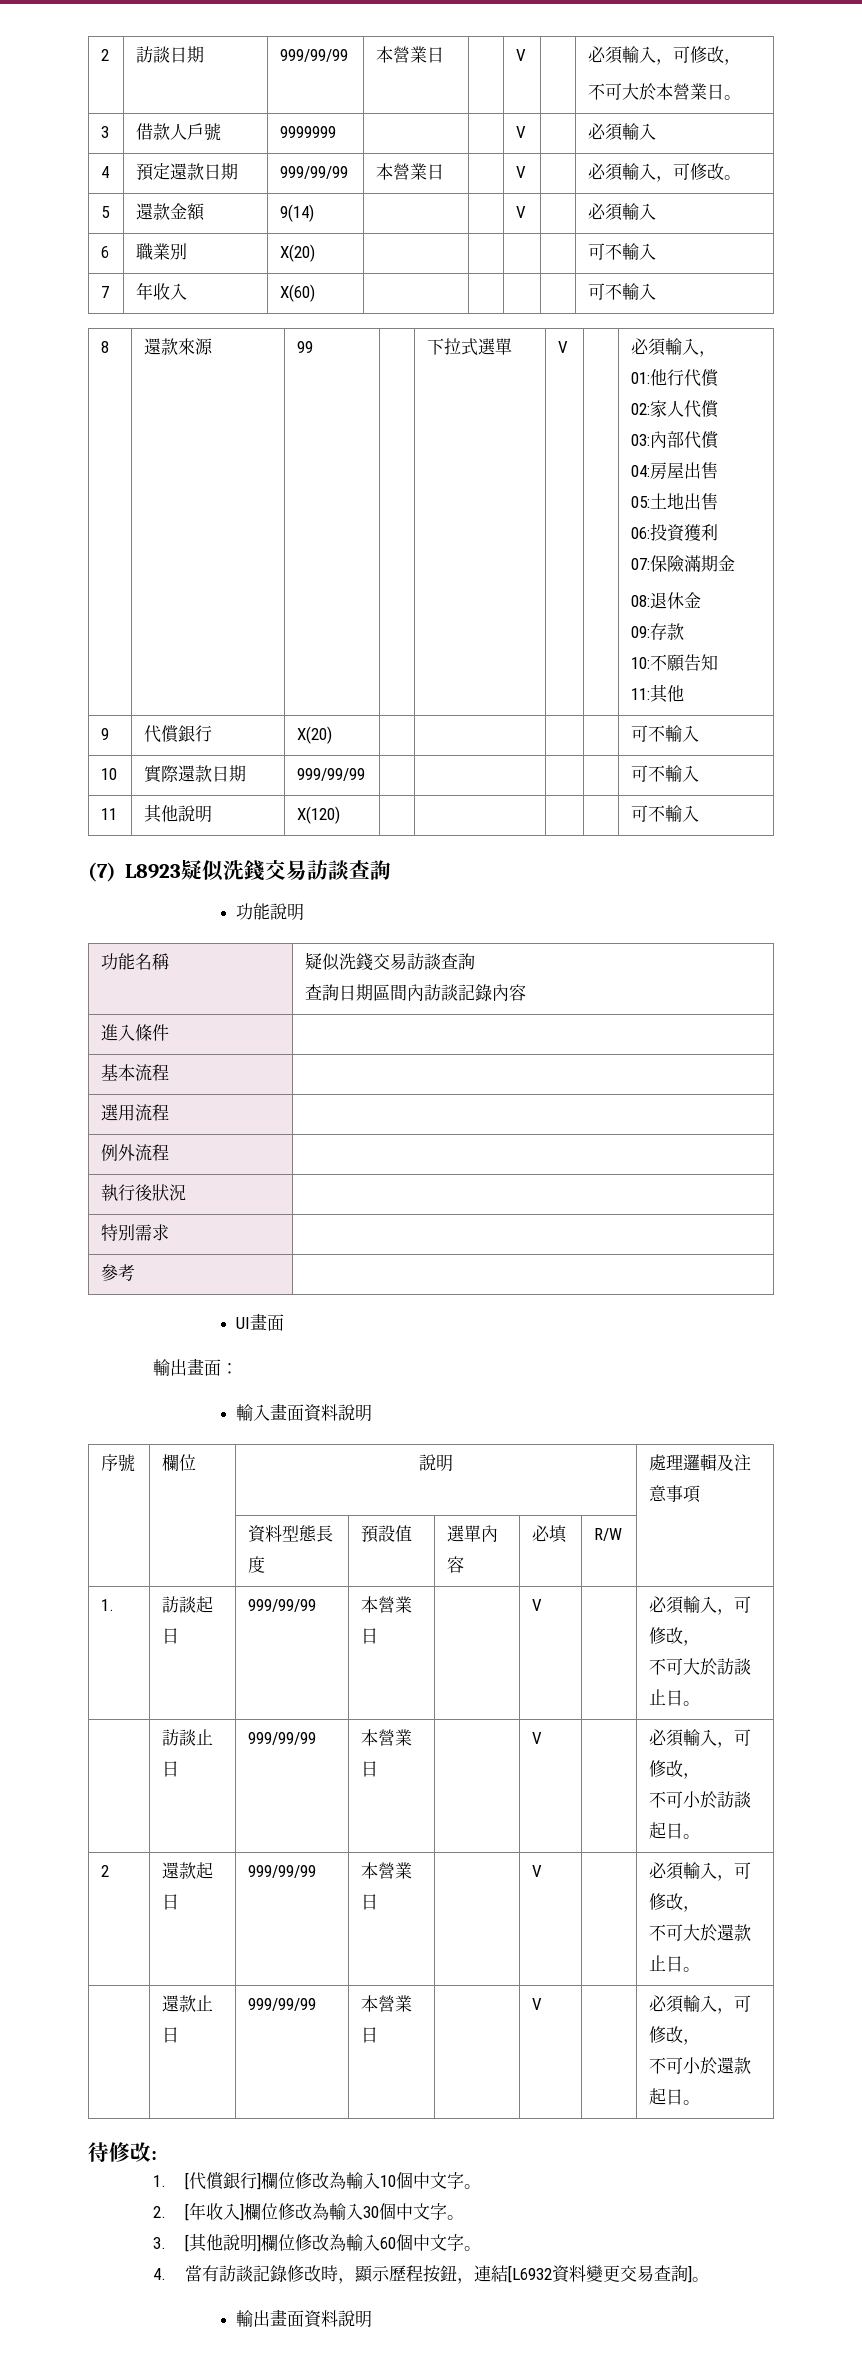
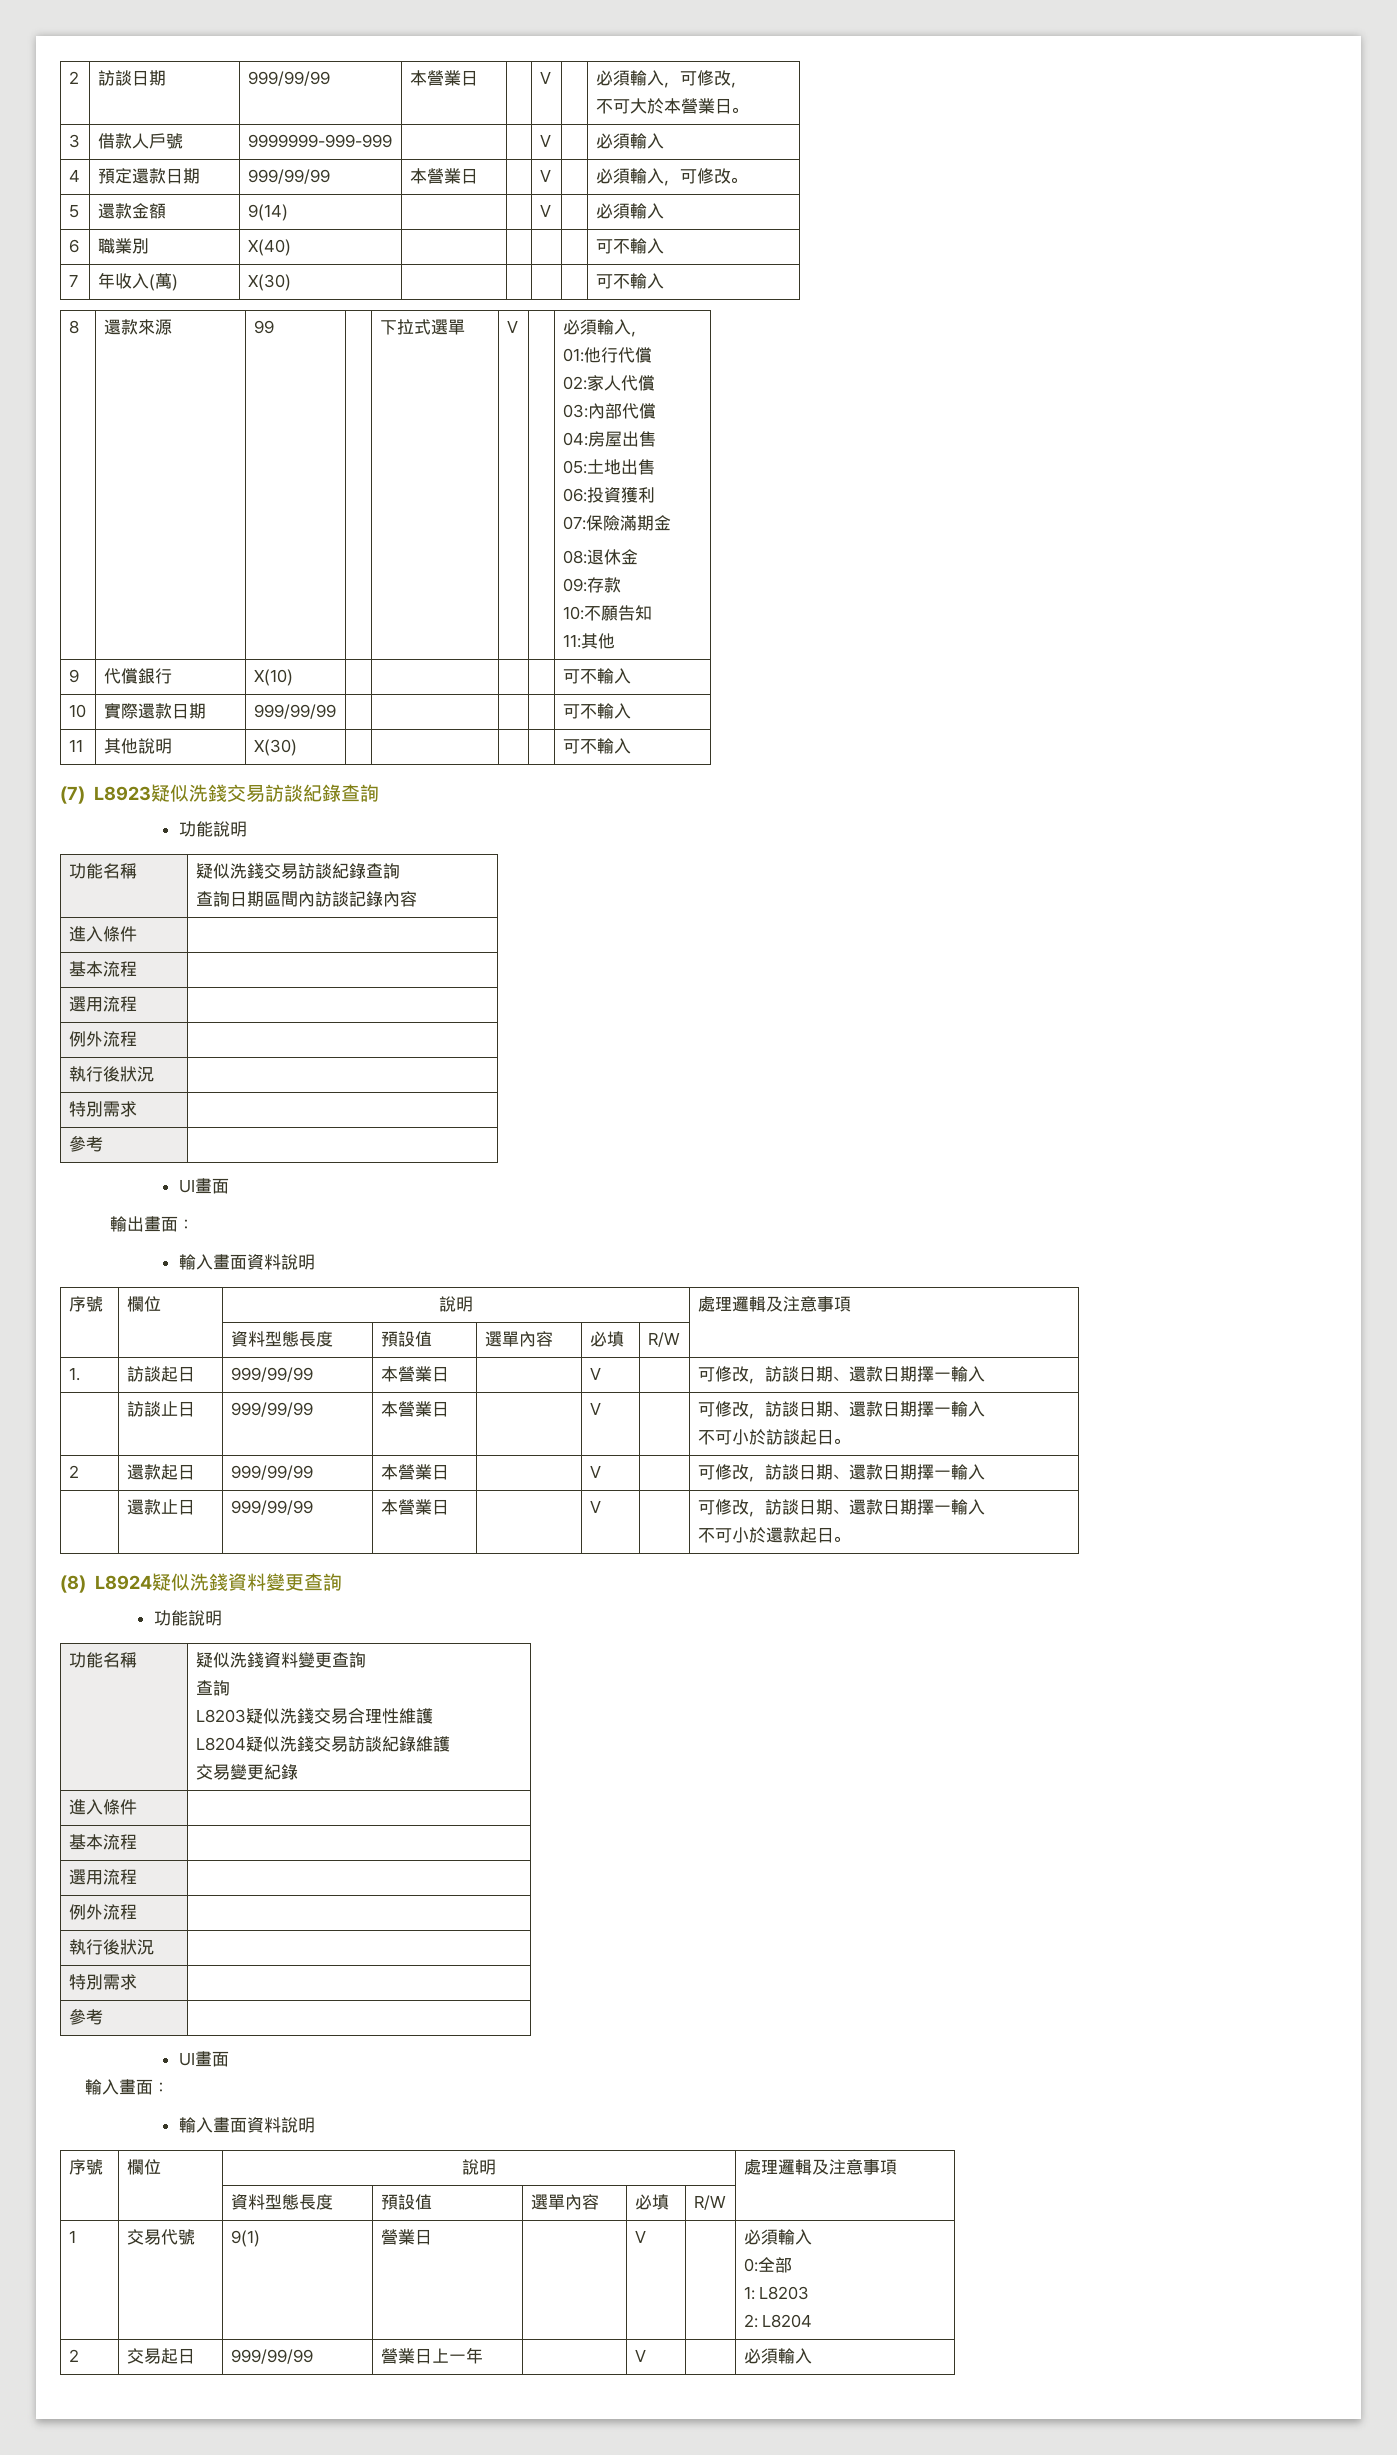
- 3 | 借款人戶號 | 9999999 | | | V | | 必須輸入
+ 3 | 借款人戶號 | 9999999-999-999 | | | V | | 必須輸入
- 6 | 職業別 | X(20) | | | | | 可不輸入
+ 6 | 職業別 | X(40) | | | | | 可不輸入
- 7 | 年收入 | X(60) | | | | | 可不輸入
+ 7 | 年收入(萬) | X(30) | | | | | 可不輸入
- 9 | 代償銀行 | X(20) | | | | | 可不輸入
+ 9 | 代償銀行 | X(10) | | | | | 可不輸入
- 11 | 其他說明 | X(120) | | | | | 可不輸入
+ 11 | 其他說明 | X(30) | | | | | 可不輸入
- (7) L8923疑似洗錢交易訪談查詢
+ (7) L8923疑似洗錢交易訪談紀錄查詢
- 功能名稱 | 疑似洗錢交易訪談查詢
+ 功能名稱 | 疑似洗錢交易訪談紀錄查詢
- 1. | 訪談起日 | 999/99/99 | 本營業日 | | V | | 必須輸入，可修改，
- 不可大於訪談止日。
+ 1. | 訪談起日 | 999/99/99 | 本營業日 | | V | | 可修改，訪談日期、還款日期擇一輸入
- | 訪談止日 | 999/99/99 | 本營業日 | | V | | 必須輸入，可修改，
+ | 訪談止日 | 999/99/99 | 本營業日 | | V | | 可修改，訪談日期、還款日期擇一輸入
- 2 | 還款起日 | 999/99/99 | 本營業日 | | V | | 必須輸入，可修改，
- 不可大於還款止日。
+ 2 | 還款起日 | 999/99/99 | 本營業日 | | V | | 可修改，訪談日期、還款日期擇一輸入
- | 還款止日 | 999/99/99 | 本營業日 | | V | | 必須輸入，可修改，
+ | 還款止日 | 999/99/99 | 本營業日 | | V | | 可修改，訪談日期、還款日期擇一輸入
- 待修改:
- 1. [代償銀行]欄位修改為輸入10個中文字。
- 2. [年收入]欄位修改為輸入30個中文字。
- 3. [其他說明]欄位修改為輸入60個中文字。
- 4.當有訪談記錄修改時，顯示歷程按鈕，連結[L6932資料變更交易查詢]。
- 輸出畫面資料說明
+ (8) L8924疑似洗錢資料變更查詢
+ 功能說明
+ 功能名稱 | 疑似洗錢資料變更查詢
+ 查詢
+ L8203疑似洗錢交易合理性維護
+ L8204疑似洗錢交易訪談紀錄維護
+ 交易變更紀錄
+ 進入條件 |
+ 基本流程 |
+ 選用流程 |
+ 例外流程 |
+ 執行後狀況 |
+ 特別需求 |
+ 參考 |
+ UI畫面
+ 輸入畫面：
+ 輸入畫面資料說明
+ 序號 | 欄位 | 說明 | 處理邏輯及注意事項
+ | | 資料型態長度 | 預設值 | 選單內容 | 必填 | R/W |
+ 1 | 交易代號 | 9(1) | 營業日 | | V | | 必須輸入
+ 0:全部
+ 1: L8203
+ 2: L8204
+ 2 | 交易起日 | 999/99/99 | 營業日上一年 | | V | | 必須輸入

